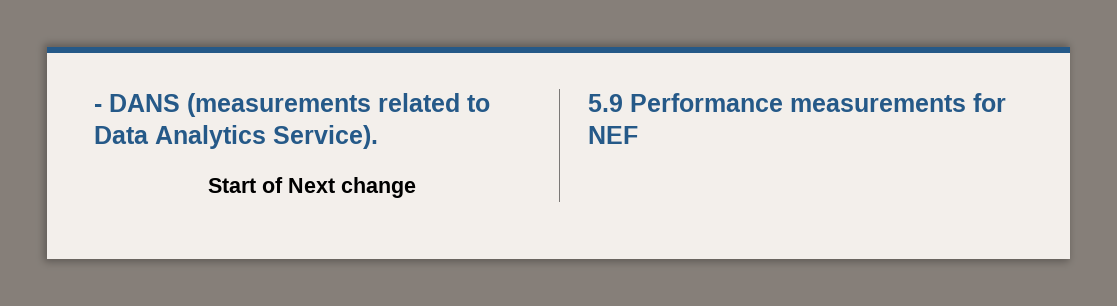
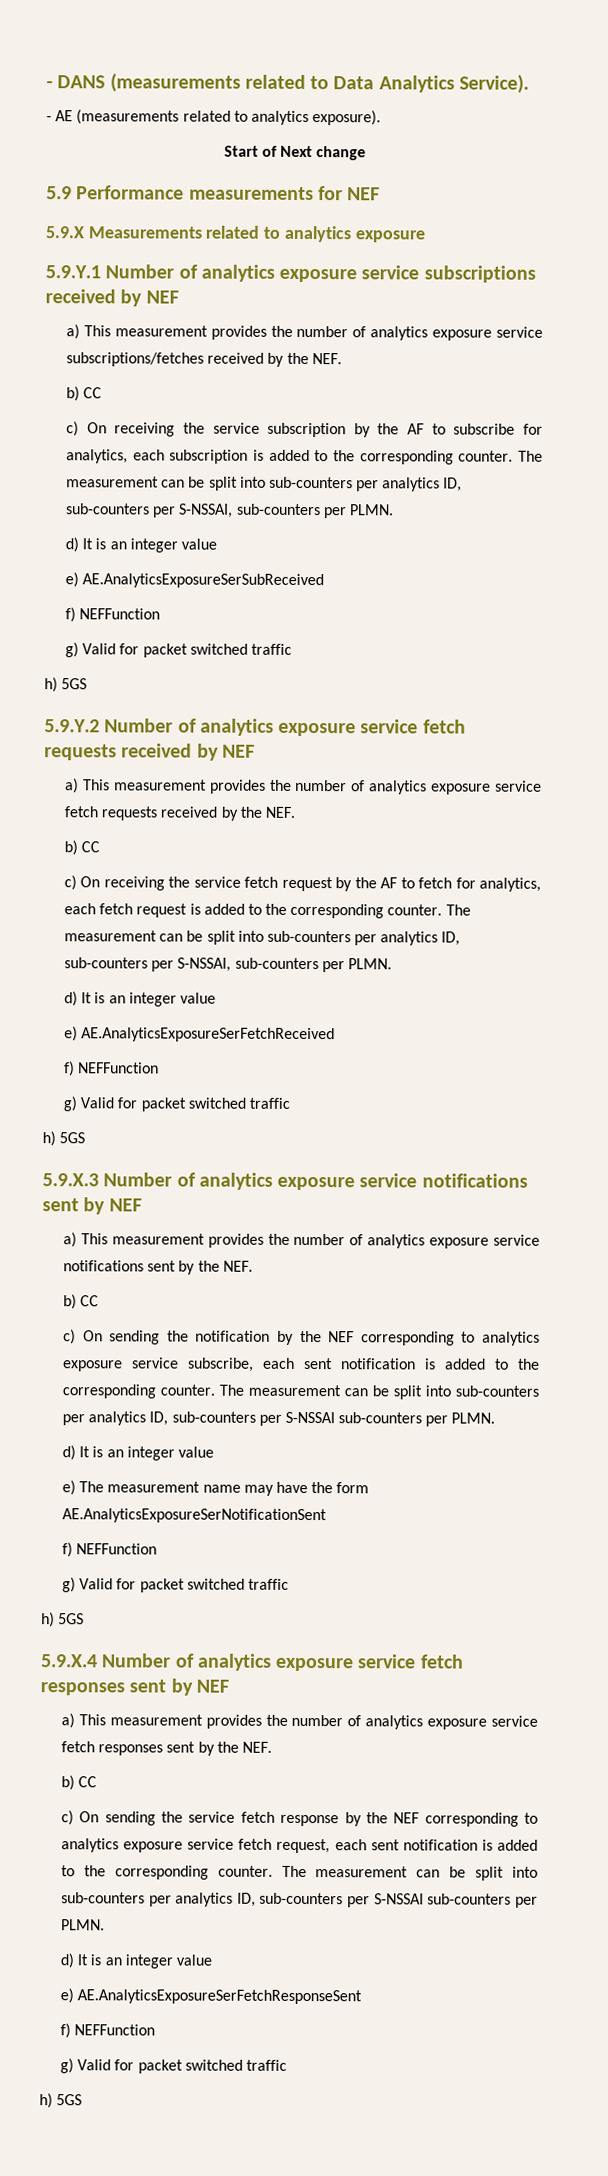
+ - AE (measurements related to analytics exposure).
+ 5.9.X Measurements related to analytics exposure
+ 5.9.Y.1 Number of analytics exposure service subscriptions received by NEF
+ a) This measurement provides the number of analytics exposure service subscriptions/fetches received by the NEF.
+ b) CC
+ c) On receiving the service subscription by the AF to subscribe for analytics, each subscription is added to the corresponding counter. The measurement can be split into sub-counters per analytics ID, sub-counters per S-NSSAI, sub-counters per PLMN.
+ d) It is an integer value
+ e) AE.AnalyticsExposureSerSubReceived
+ f) NEFFunction
+ g) Valid for packet switched traffic
+ h) 5GS
+ 5.9.Y.2 Number of analytics exposure service fetch requests received by NEF
+ a) This measurement provides the number of analytics exposure service fetch requests received by the NEF.
+ b) CC
+ c) On receiving the service fetch request by the AF to fetch for analytics, each fetch request is added to the corresponding counter. The measurement can be split into sub-counters per analytics ID, sub-counters per S-NSSAI, sub-counters per PLMN.
+ d) It is an integer value
+ e) AE.AnalyticsExposureSerFetchReceived
+ f) NEFFunction
+ g) Valid for packet switched traffic
+ h) 5GS
+ 5.9.X.3 Number of analytics exposure service notifications sent by NEF
+ a) This measurement provides the number of analytics exposure service notifications sent by the NEF.
+ b) CC
+ c) On sending the notification by the NEF corresponding to analytics exposure service subscribe, each sent notification is added to the corresponding counter. The measurement can be split into sub-counters per analytics ID, sub-counters per S-NSSAI sub-counters per PLMN.
+ d) It is an integer value
+ e) The measurement name may have the form AE.AnalyticsExposureSerNotificationSent
+ f) NEFFunction
+ g) Valid for packet switched traffic
+ h) 5GS
+ 5.9.X.4 Number of analytics exposure service fetch responses sent by NEF
+ a) This measurement provides the number of analytics exposure service fetch responses sent by the NEF.
+ b) CC
+ c) On sending the service fetch response by the NEF corresponding to analytics exposure service fetch request, each sent notification is added to the corresponding counter. The measurement can be split into sub-counters per analytics ID, sub-counters per S-NSSAI sub-counters per PLMN.
+ d) It is an integer value
+ e) AE.AnalyticsExposureSerFetchResponseSent
+ f) NEFFunction
+ g) Valid for packet switched traffic
+ h) 5GS

